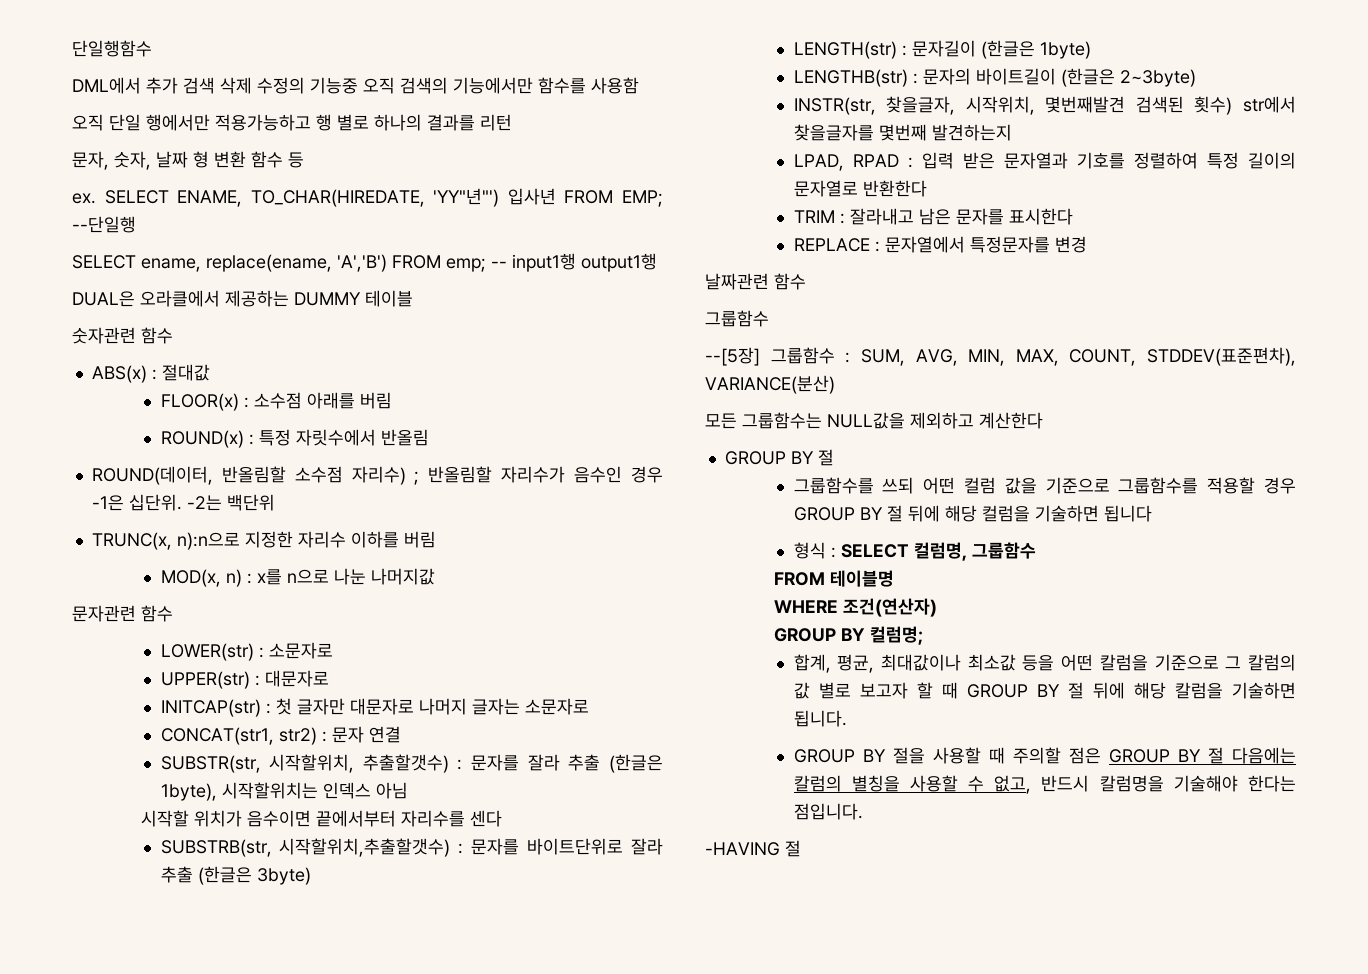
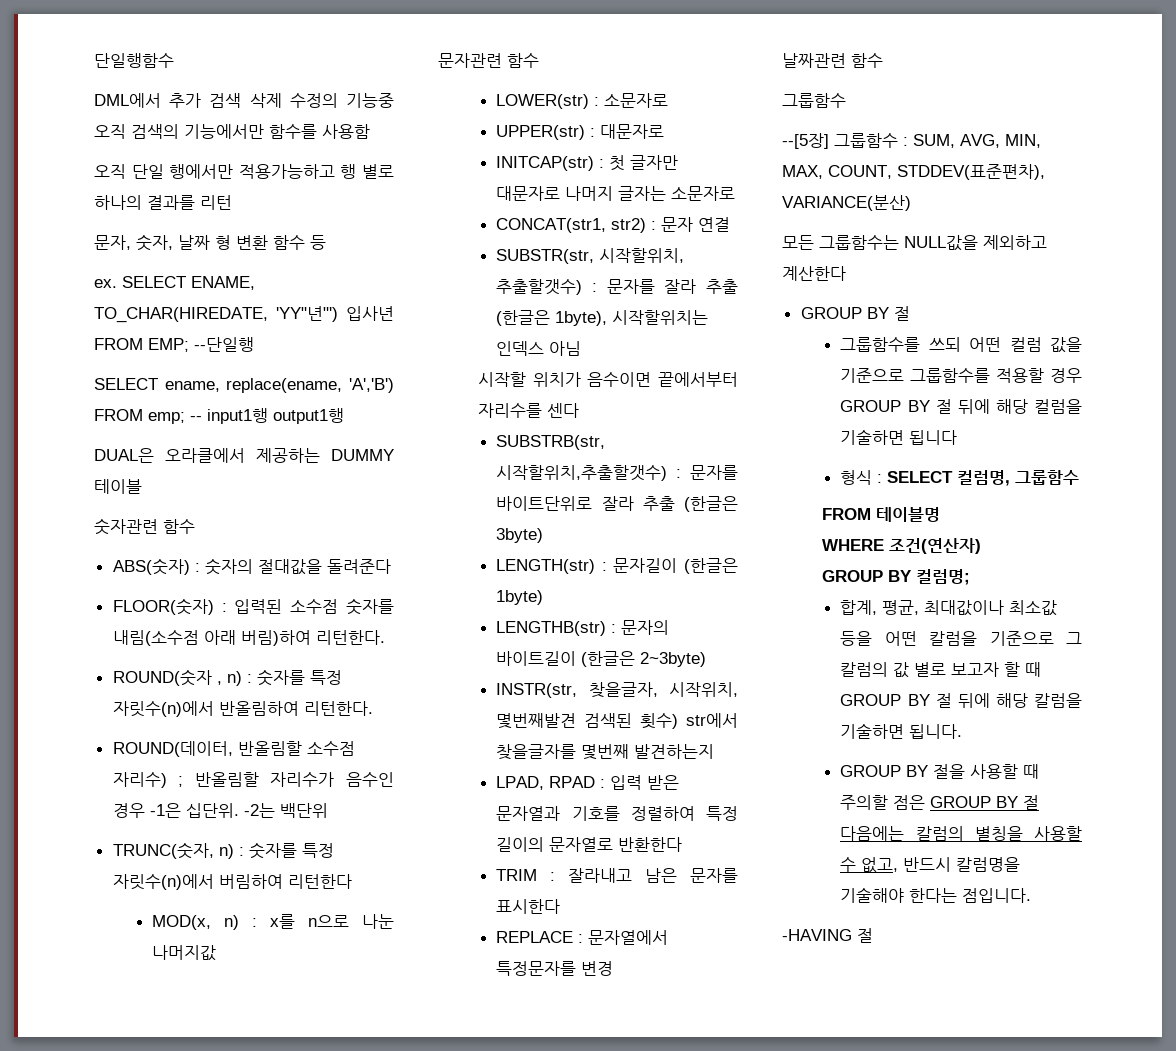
- ABS(x) : 절대값
- FLOOR(x) : 소수점 아래를 버림
- ROUND(x) : 특정 자릿수에서 반올림
+ ABS(숫자) : 숫자의 절대값을 돌려준다
+ FLOOR(숫자) : 입력된 소수점 숫자를 내림(소수점 아래 버림)하여 리턴한다.
+ ROUND(숫자 , n) : 숫자를 특정 자릿수(n)에서 반올림하여 리턴한다.
- TRUNC(x, n):n으로 지정한 자리수 이하를 버림
+ TRUNC(숫자, n) : 숫자를 특정 자릿수(n)에서 버림하여 리턴한다

